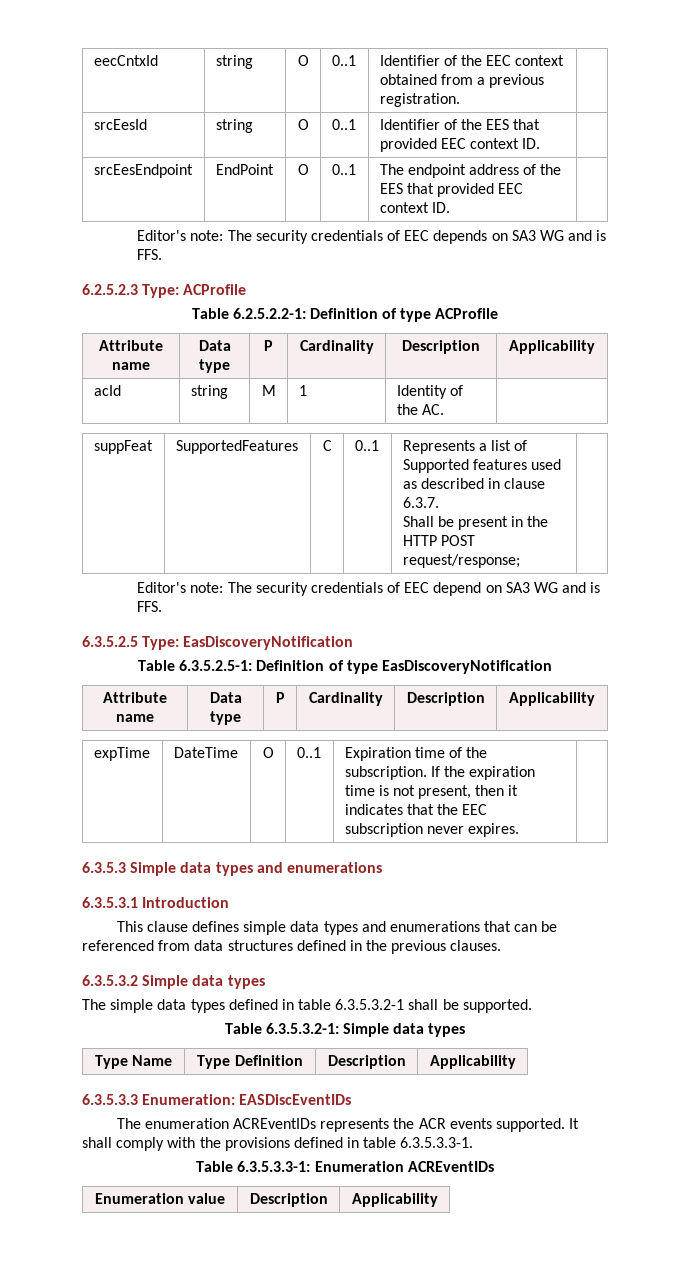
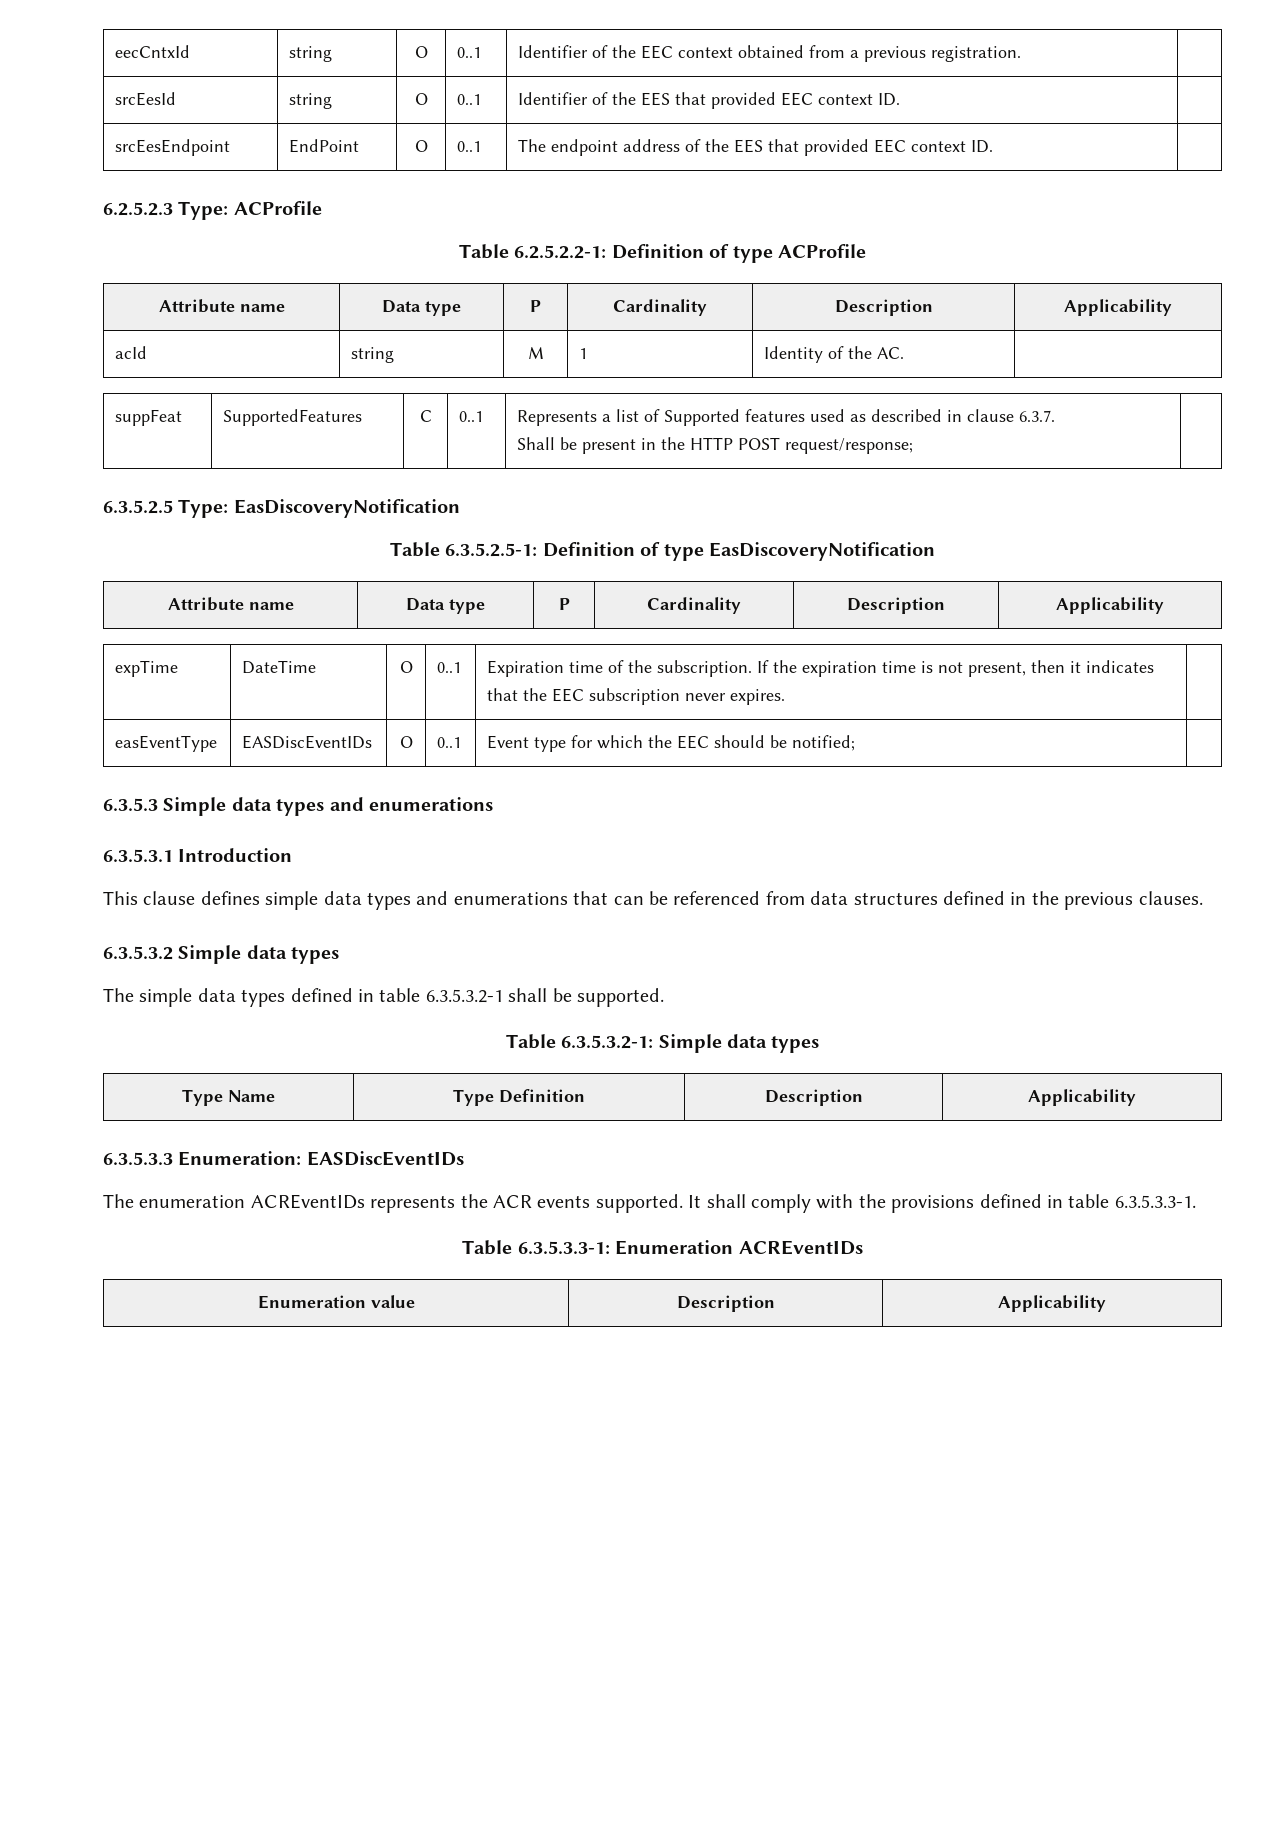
- Editor's note: The security credentials of EEC depends on SA3 WG and is FFS.
- Editor's note: The security credentials of EEC depend on SA3 WG and is FFS.
+ easEventType | EASDiscEventIDs | O | 0..1 | Event type for which the EEC should be notified; |

